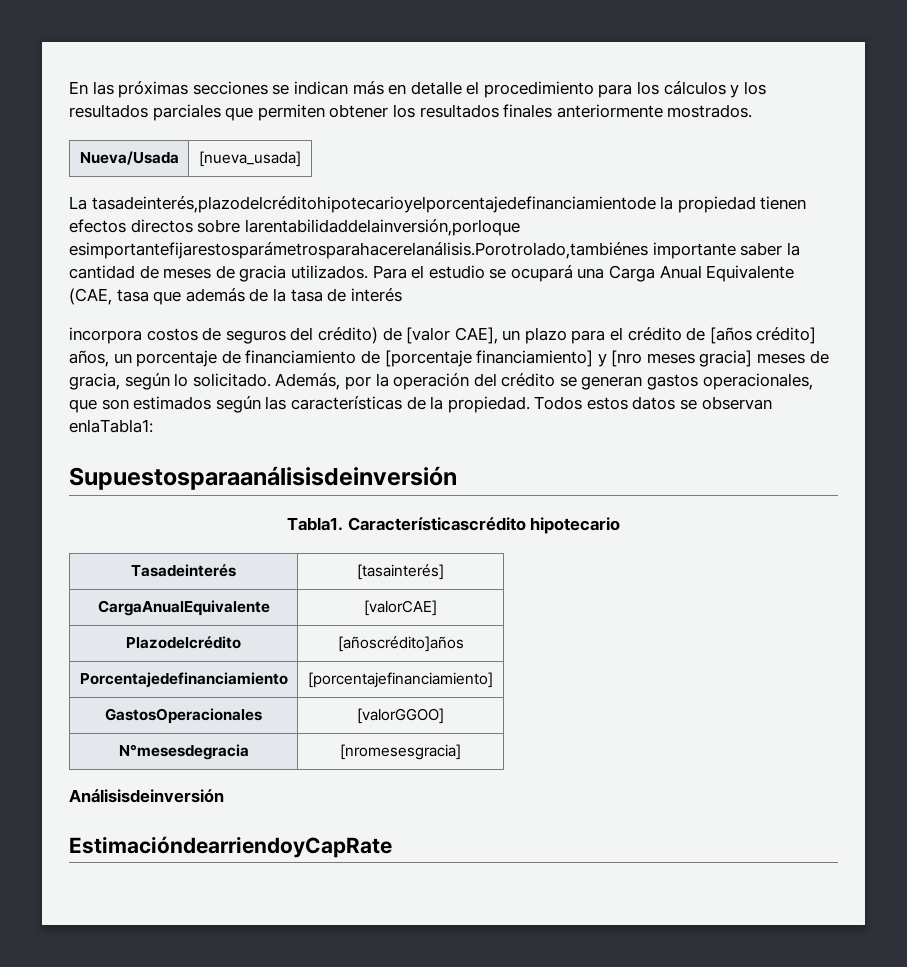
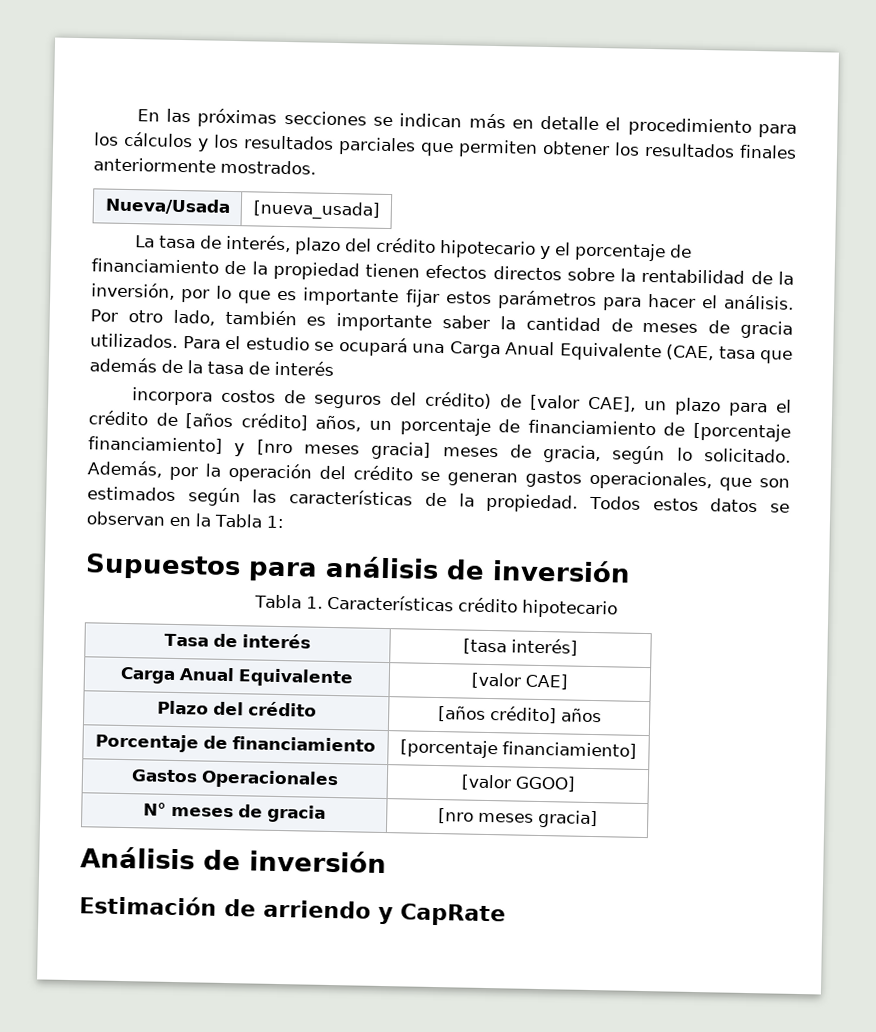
- La tasadeinterés,plazodelcréditohipotecarioyelporcentajedefinanciamientode la propiedad tienen efectos directos sobre larentabilidaddelainversión,porloque esimportantefijarestosparámetrosparahacerelanálisis.Porotrolado,tambiénes importante saber la cantidad de meses de gracia utilizados.
+ La tasa de interés, plazo del crédito hipotecario y el porcentaje de financiamiento de la propiedad tienen efectos directos sobre la rentabilidad de la inversión, por lo que es importante fijar estos parámetros para hacer el análisis. Por otro lado, también es importante saber la cantidad de meses de gracia utilizados.
- Todos estos datos se observan enlaTabla1:
- Supuestosparaanálisisdeinversión
- Tabla1. Característicascrédito hipotecario
- Tasadeinterés | [tasainterés]
- CargaAnualEquivalente | [valorCAE]
- Plazodelcrédito | [añoscrédito]años
- Porcentajedefinanciamiento | [porcentajefinanciamiento]
- GastosOperacionales | [valorGGOO]
- N°mesesdegracia | [nromesesgracia]
- Análisisdeinversión
- EstimacióndearriendoyCapRate
+ Todos estos datos se observan en la Tabla 1:
+ Supuestos para análisis de inversión
+ Tabla 1. Características crédito hipotecario
+ Tasa de interés | [tasa interés]
+ Carga Anual Equivalente | [valor CAE]
+ Plazo del crédito | [años crédito] años
+ Porcentaje de financiamiento | [porcentaje financiamiento]
+ Gastos Operacionales | [valor GGOO]
+ N° meses de gracia | [nro meses gracia]
+ Análisis de inversión
+ Estimación de arriendo y CapRate

